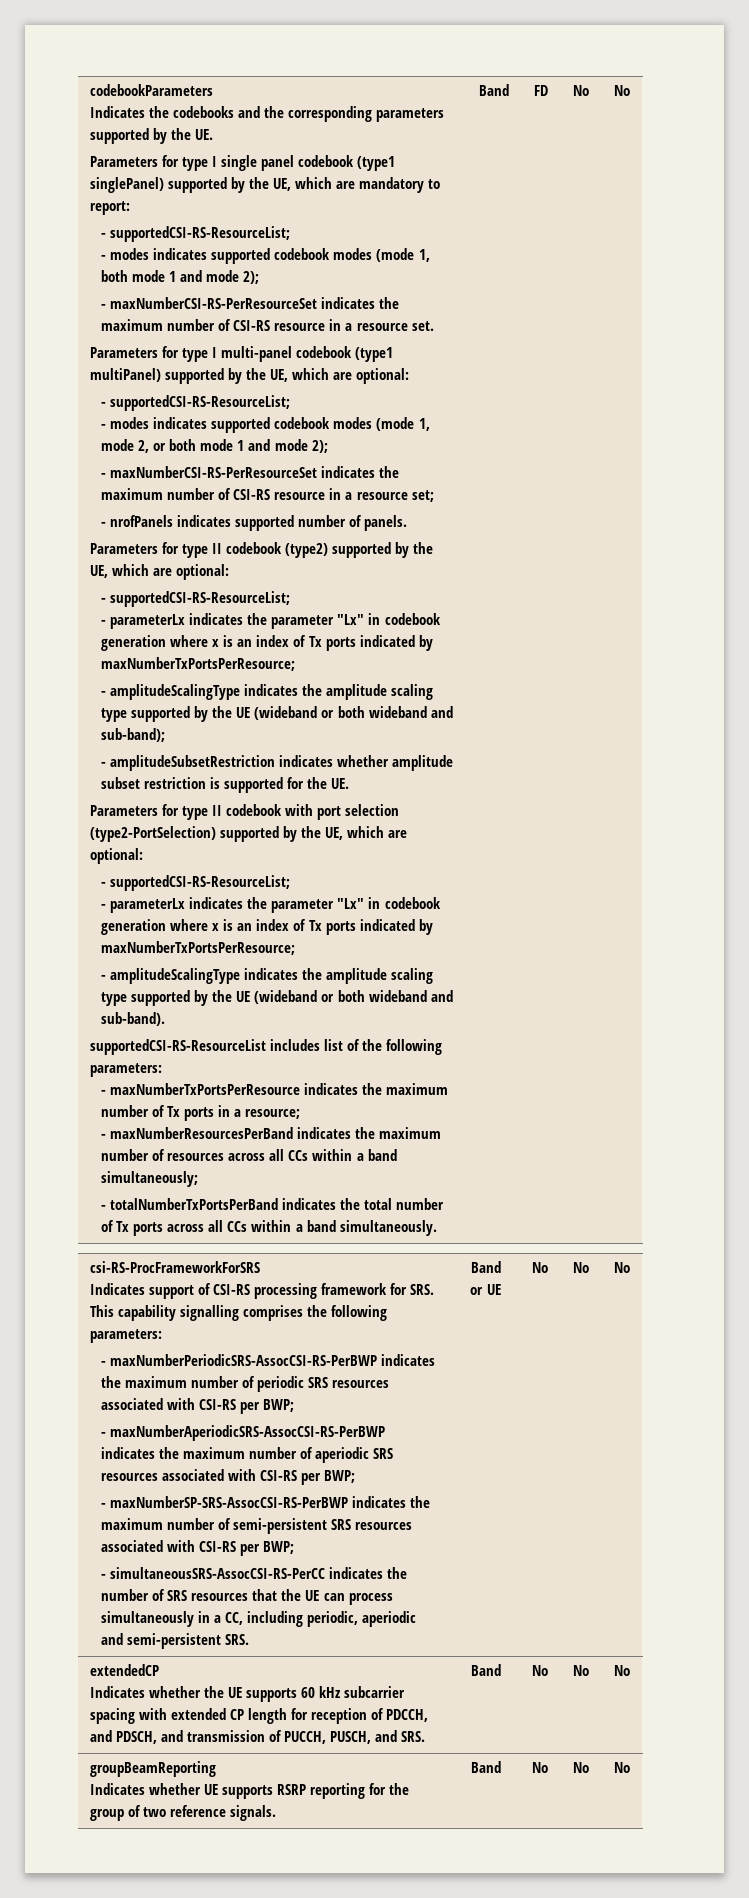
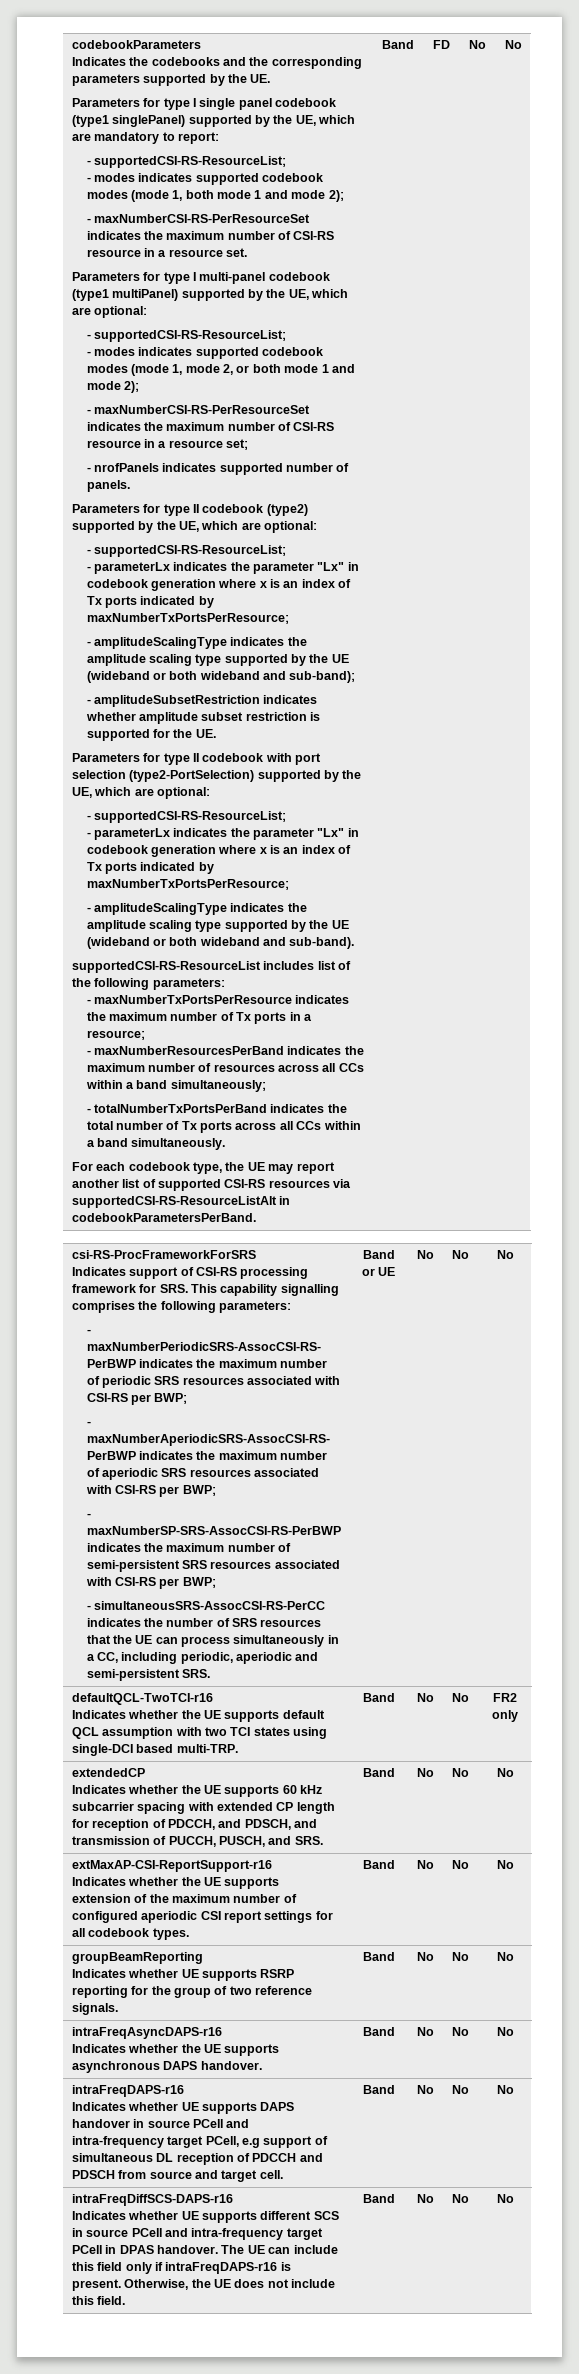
+ For each codebook type, the UE may report another list of supported CSI-RS resources via supportedCSI-RS-ResourceListAlt in codebookParametersPerBand.
+ defaultQCL-TwoTCI-r16
+ Indicates whether the UE supports default QCL assumption with two TCI states using single-DCI based multi-TRP. | Band | No | No | FR2 only
+ extMaxAP-CSI-ReportSupport-r16
+ Indicates whether the UE supports extension of the maximum number of configured aperiodic CSI report settings for all codebook types. | Band | No | No | No
+ intraFreqAsyncDAPS-r16
+ Indicates whether the UE supports asynchronous DAPS handover. | Band | No | No | No
+ intraFreqDAPS-r16
+ Indicates whether UE supports DAPS handover in source PCell and intra-frequency target PCell, e.g support of simultaneous DL reception of PDCCH and PDSCH from source and target cell. | Band | No | No | No
+ intraFreqDiffSCS-DAPS-r16
+ Indicates whether UE supports different SCS in source PCell and intra-frequency target PCell in DPAS handover. The UE can include this field only if intraFreqDAPS-r16 is present. Otherwise, the UE does not include this field. | Band | No | No | No

